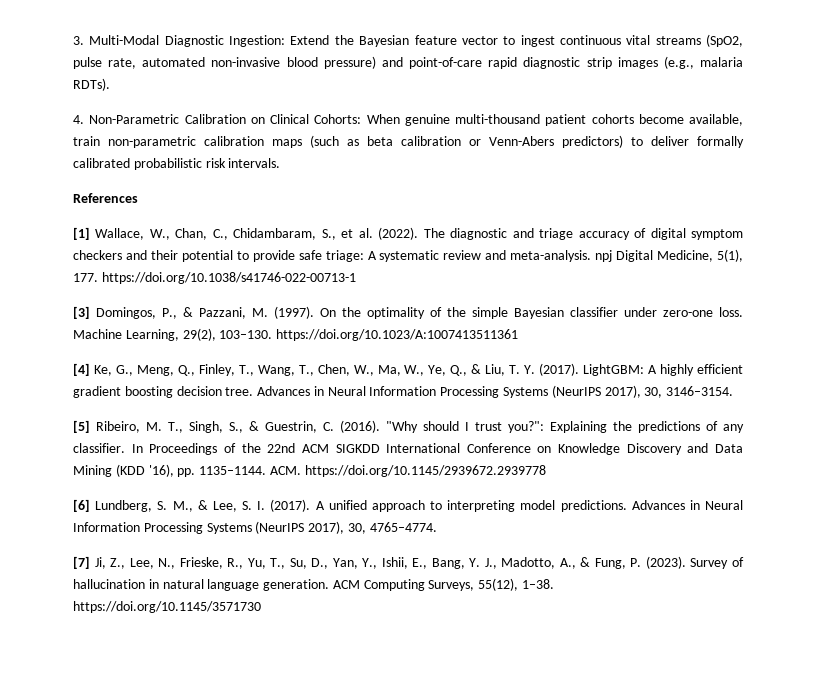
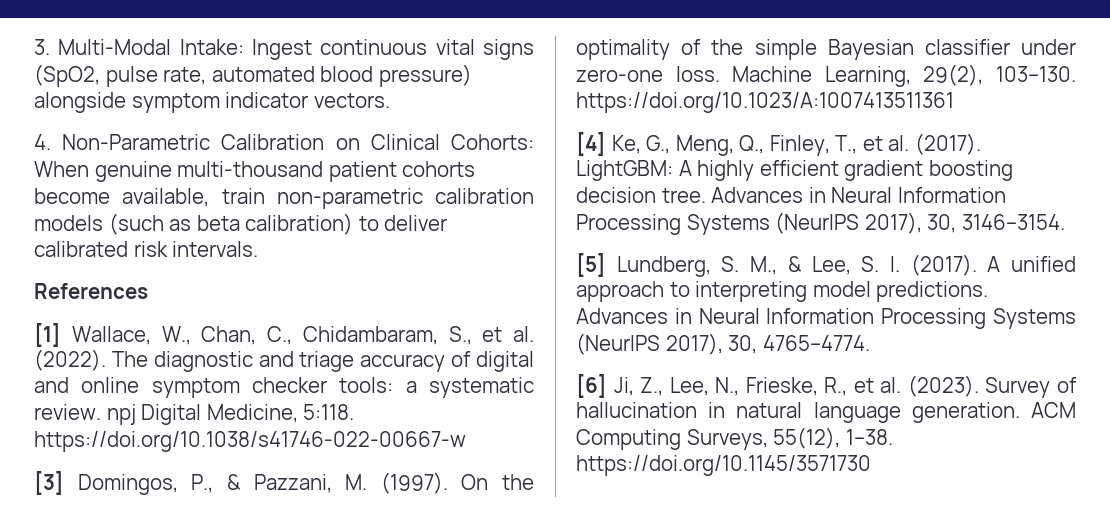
- 3. Multi-Modal Diagnostic Ingestion: Extend the Bayesian feature vector to ingest continuous vital streams (SpO2, pulse rate, automated non-invasive blood pressure) and point-of-care rapid diagnostic strip images (e.g., malaria RDTs).
+ 3. Multi-Modal Intake: Ingest continuous vital signs (SpO2, pulse rate, automated blood pressure) alongside symptom indicator vectors.
- 4. Non-Parametric Calibration on Clinical Cohorts: When genuine multi-thousand patient cohorts become available, train non-parametric calibration maps (such as beta calibration or Venn-Abers predictors) to deliver formally calibrated probabilistic risk intervals.
+ 4. Non-Parametric Calibration on Clinical Cohorts: When genuine multi-thousand patient cohorts become available, train non-parametric calibration models (such as beta calibration) to deliver calibrated risk intervals.
- The diagnostic and triage accuracy of digital symptom checkers and their potential to provide safe triage: A systematic review and meta-analysis. npj Digital Medicine, 5(1), 177. https://doi.org/10.1038/s41746-022-00713-1
+ The diagnostic and triage accuracy of digital and online symptom checker tools: a systematic review. npj Digital Medicine, 5:118. https://doi.org/10.1038/s41746-022-00667-w
- [4] Ke, G., Meng, Q., Finley, T., Wang, T., Chen, W., Ma, W., Ye, Q., & Liu, T. Y. (2017).
+ [4] Ke, G., Meng, Q., Finley, T., et al. (2017).
- [5] Ribeiro, M. T., Singh, S., & Guestrin, C. (2016). "Why should I trust you?": Explaining the predictions of any classifier. In Proceedings of the 22nd ACM SIGKDD International Conference on Knowledge Discovery and Data Mining (KDD '16), pp. 1135–1144. ACM. https://doi.org/10.1145/2939672.2939778
- [6] Lundberg, S. M., & Lee, S. I. (2017).
+ [5] Lundberg, S. M., & Lee, S. I. (2017).
- [7] Ji, Z., Lee, N., Frieske, R., Yu, T., Su, D., Yan, Y., Ishii, E., Bang, Y. J., Madotto, A., & Fung, P. (2023).
+ [6] Ji, Z., Lee, N., Frieske, R., et al. (2023).

